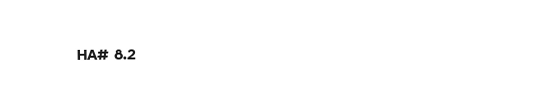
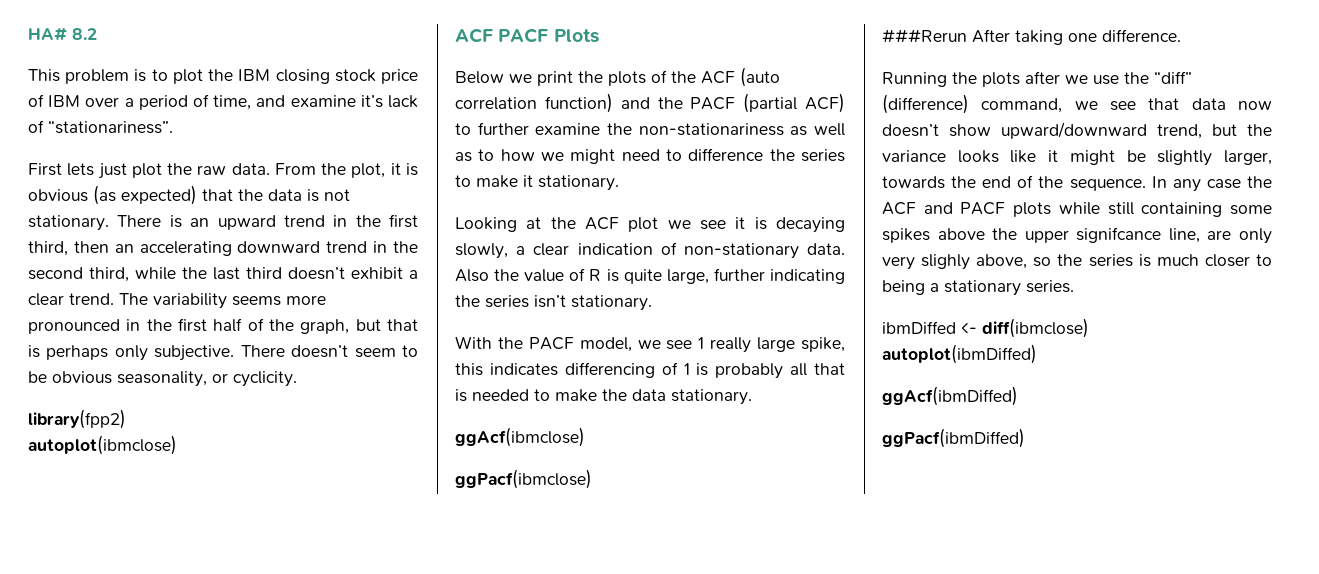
+ This problem is to plot the IBM closing stock price of IBM over a period of time, and examine it’s lack of “stationariness”.
+ First lets just plot the raw data. From the plot, it is obvious (as expected) that the data is not stationary. There is an upward trend in the first third, then an accelerating downward trend in the second third, while the last third doesn’t exhibit a clear trend. The variability seems more pronounced in the first half of the graph, but that is perhaps only subjective. There doesn’t seem to be obvious seasonality, or cyclicity.
+ library(fpp2)
+ autoplot(ibmclose)
+ ACF PACF Plots
+ Below we print the plots of the ACF (auto correlation function) and the PACF (partial ACF) to further examine the non-stationariness as well as to how we might need to difference the series to make it stationary.
+ Looking at the ACF plot we see it is decaying slowly, a clear indication of non-stationary data. Also the value of R is quite large, further indicating the series isn’t stationary.
+ With the PACF model, we see 1 really large spike, this indicates differencing of 1 is probably all that is needed to make the data stationary.
+ ggAcf(ibmclose)
+ ggPacf(ibmclose)
+ ###Rerun After taking one difference.
+ Running the plots after we use the “diff” (difference) command, we see that data now doesn’t show upward/downward trend, but the variance looks like it might be slightly larger, towards the end of the sequence. In any case the ACF and PACF plots while still containing some spikes above the upper signifcance line, are only very slighly above, so the series is much closer to being a stationary series.
+ ibmDiffed <- diff(ibmclose)
+ autoplot(ibmDiffed)
+ ggAcf(ibmDiffed)
+ ggPacf(ibmDiffed)

